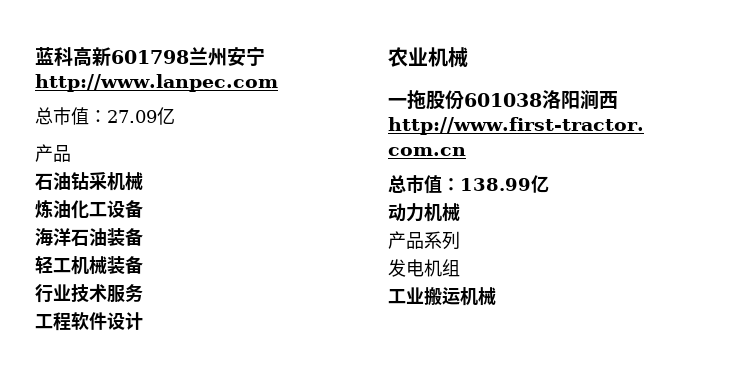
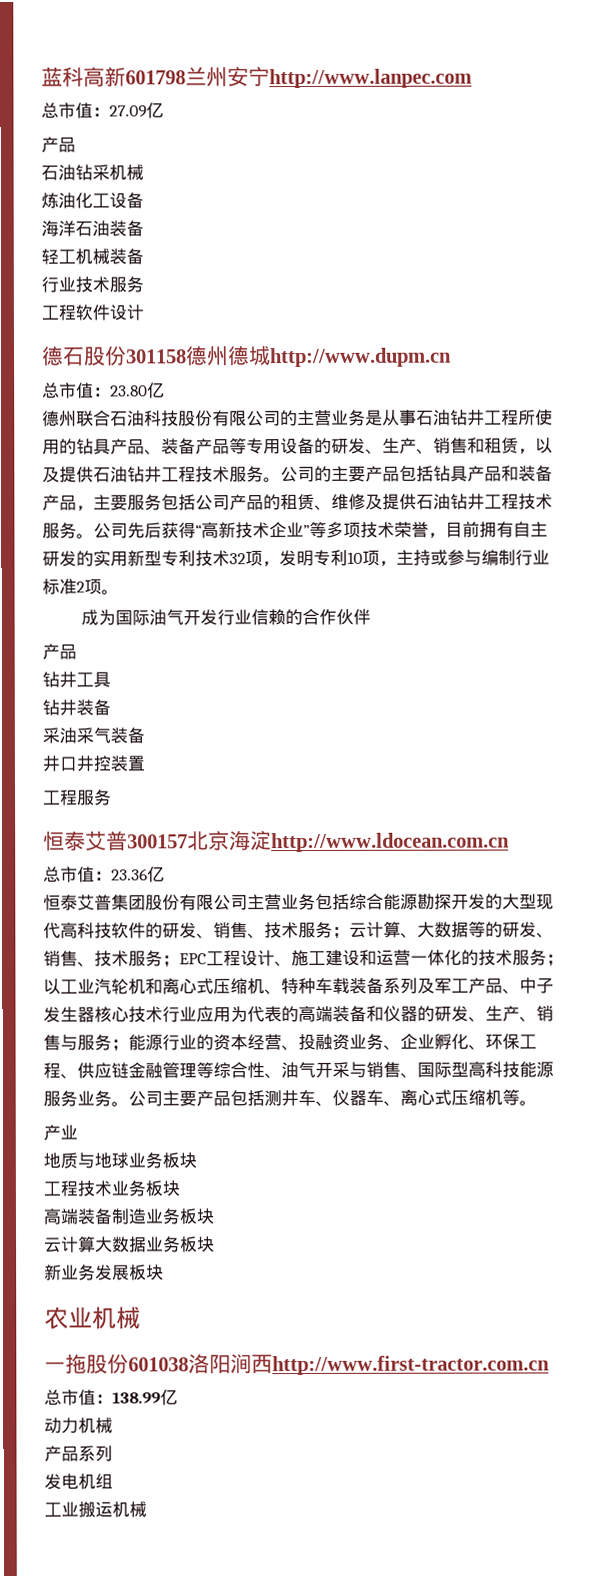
+ 德石股份301158德州德城http://www.dupm.cn
+ 总市值：23.80亿
+ 德州联合石油科技股份有限公司的主营业务是从事石油钻井工程所使用的钻具产品、装备产品等专用设备的研发、生产、销售和租赁，以及提供石油钻井工程技术服务。公司的主要产品包括钻具产品和装备产品，主要服务包括公司产品的租赁、维修及提供石油钻井工程技术服务。公司先后获得“高新技术企业”等多项技术荣誉，目前拥有自主研发的实用新型专利技术32项，发明专利10项，主持或参与编制行业标准2项。
+ 成为国际油气开发行业信赖的合作伙伴
+ 产品
+ 钻井工具
+ 钻井装备
+ 采油采气装备
+ 井口井控装置
+ 工程服务
+ 恒泰艾普300157北京海淀http://www.ldocean.com.cn
+ 总市值：23.36亿
+ 恒泰艾普集团股份有限公司主营业务包括综合能源勘探开发的大型现代高科技软件的研发、销售、技术服务；云计算、大数据等的研发、销售、技术服务；EPC工程设计、施工建设和运营一体化的技术服务；以工业汽轮机和离心式压缩机、特种车载装备系列及军工产品、中子发生器核心技术行业应用为代表的高端装备和仪器的研发、生产、销售与服务；能源行业的资本经营、投融资业务、企业孵化、环保工程、供应链金融管理等综合性、油气开采与销售、国际型高科技能源服务业务。公司主要产品包括测井车、仪器车、离心式压缩机等。
+ 产业
+ 地质与地球业务板块
+ 工程技术业务板块
+ 高端装备制造业务板块
+ 云计算大数据业务板块
+ 新业务发展板块

